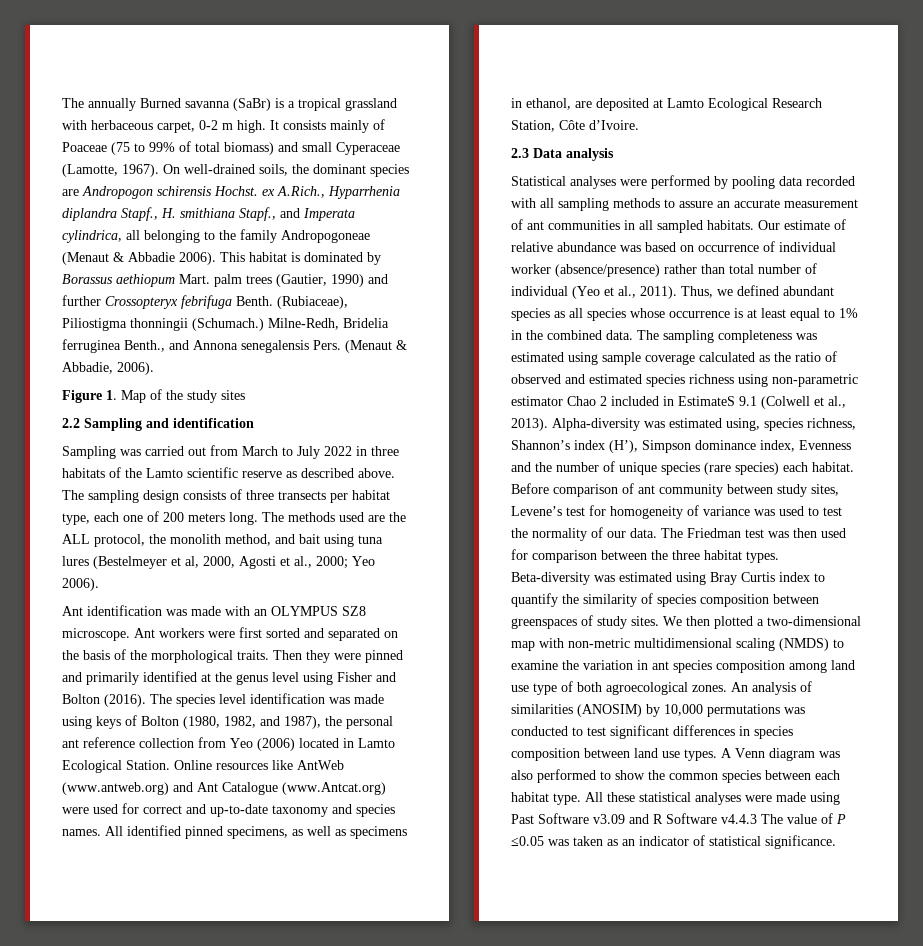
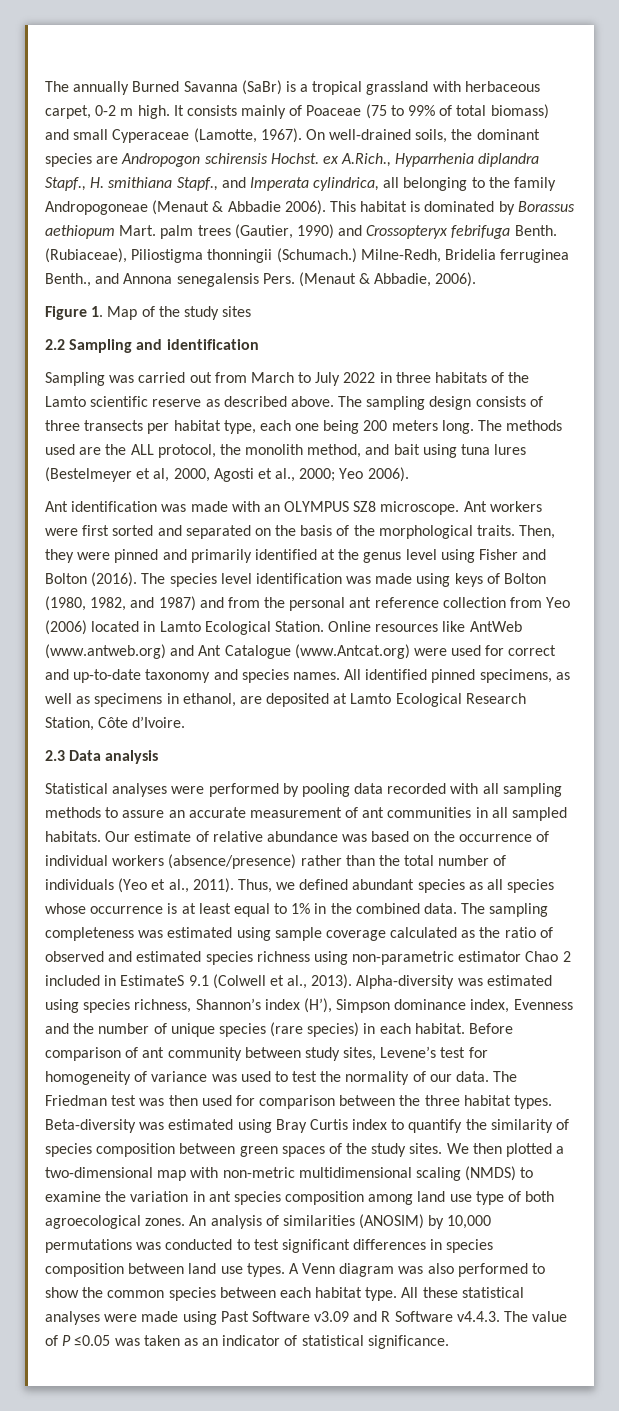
- The annually Burned savanna (SaBr) is a tropical grassland with herbaceous carpet, 0-2 m high.
+ The annually Burned Savanna (SaBr) is a tropical grassland with herbaceous carpet, 0-2 m high.
- This habitat is dominated by Borassus aethiopum Mart. palm trees (Gautier, 1990) and further Crossopteryx febrifuga Benth.
+ This habitat is dominated by Borassus aethiopum Mart. palm trees (Gautier, 1990) and Crossopteryx febrifuga Benth.
- The sampling design consists of three transects per habitat type, each one of 200 meters long.
+ The sampling design consists of three transects per habitat type, each one being 200 meters long.
- Then they were pinned and primarily identified at the genus level using Fisher and Bolton (2016).
+ Then, they were pinned and primarily identified at the genus level using Fisher and Bolton (2016).
- The species level identification was made using keys of Bolton (1980, 1982, and 1987), the personal ant reference collection from Yeo (2006) located in Lamto Ecological Station.
+ The species level identification was made using keys of Bolton (1980, 1982, and 1987) and from the personal ant reference collection from Yeo (2006) located in Lamto Ecological Station.
- Our estimate of relative abundance was based on occurrence of individual worker (absence/presence) rather than total number of individual (Yeo et al., 2011).
+ Our estimate of relative abundance was based on the occurrence of individual workers (absence/presence) rather than the total number of individuals (Yeo et al., 2011).
- Alpha-diversity was estimated using, species richness, Shannon’s index (H’), Simpson dominance index, Evenness and the number of unique species (rare species) each habitat.
+ Alpha-diversity was estimated using species richness, Shannon’s index (H’), Simpson dominance index, Evenness and the number of unique species (rare species) in each habitat.
- Beta-diversity was estimated using Bray Curtis index to quantify the similarity of species composition between greenspaces of study sites.
+ Beta-diversity was estimated using Bray Curtis index to quantify the similarity of species composition between green spaces of the study sites.
- All these statistical analyses were made using Past Software v3.09 and R Software v4.4.3 The value of P ≤0.05 was taken as an indicator of statistical significance.
+ All these statistical analyses were made using Past Software v3.09 and R Software v4.4.3. The value of P ≤0.05 was taken as an indicator of statistical significance.

